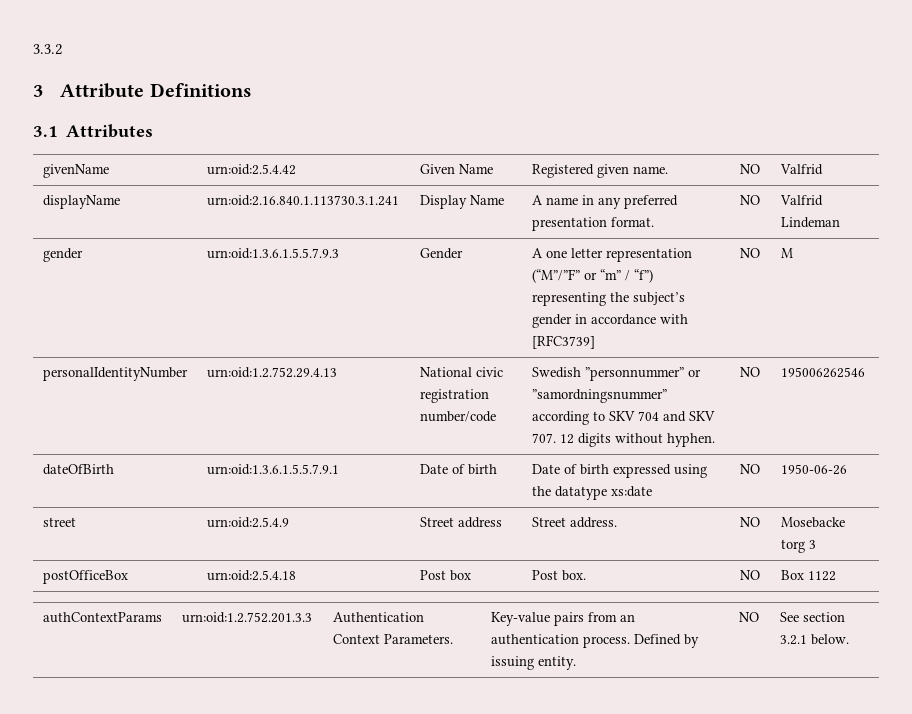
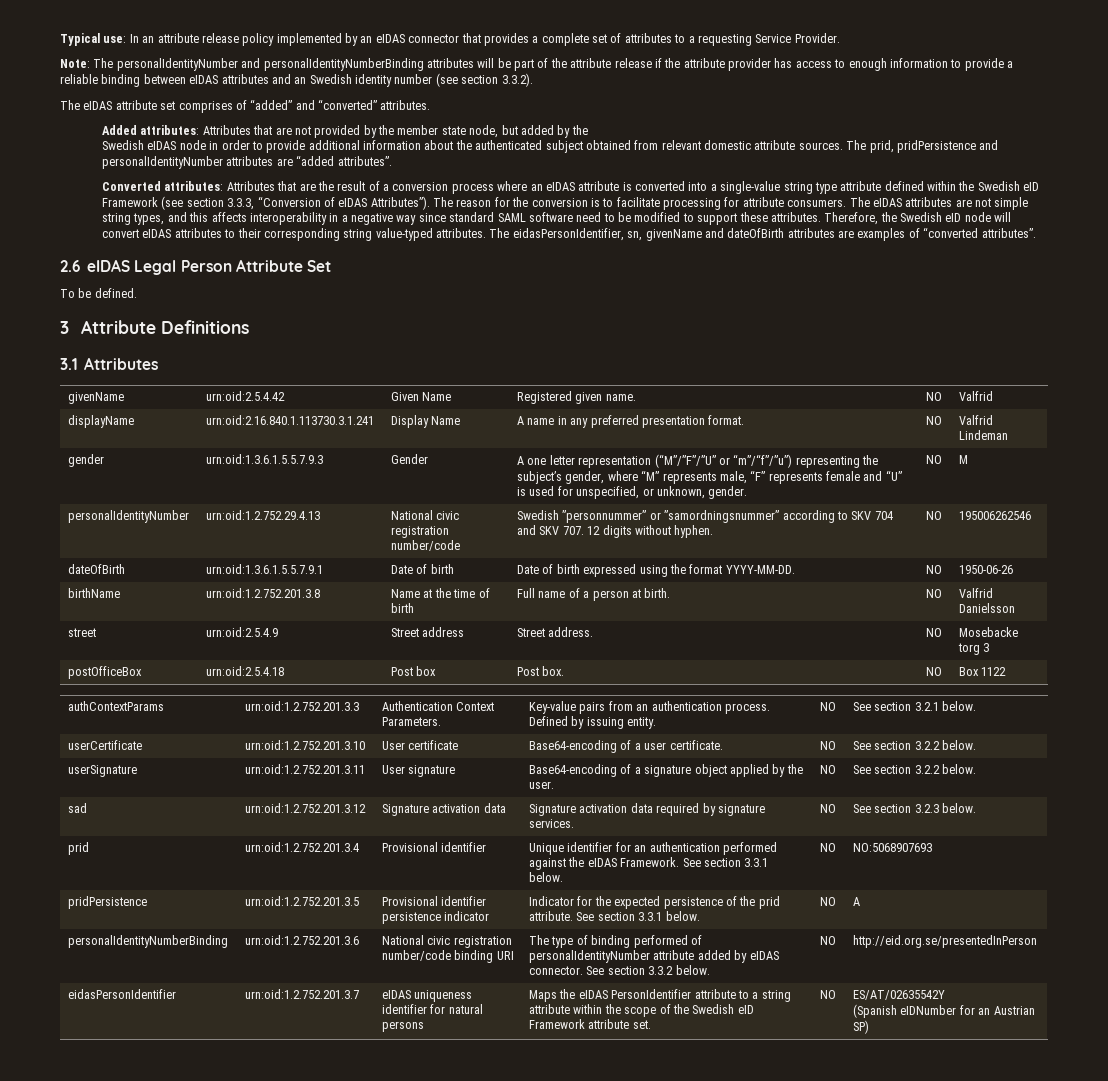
- 3.3.2
+ Typical use: In an attribute release policy implemented by an eIDAS connector that provides a complete set of attributes to a requesting Service Provider.
+ Note: The personalIdentityNumber and personalIdentityNumberBinding attributes will be part of the attribute release if the attribute provider has access to enough information to provide a reliable binding between eIDAS attributes and an Swedish identity number (see section 3.3.2).
+ The eIDAS attribute set comprises of “added” and “converted” attributes.
+ Added attributes: Attributes that are not provided by the member state node, but added by the
+ Swedish eIDAS node in order to provide additional information about the authenticated subject obtained from relevant domestic attribute sources. The prid, pridPersistence and personalIdentityNumber attributes are “added attributes”.
+ Converted attributes: Attributes that are the result of a conversion process where an eIDAS attribute is converted into a single-value string type attribute defined within the Swedish eID Framework (see section 3.3.3, “Conversion of eIDAS Attributes”). The reason for the conversion is to facilitate processing for attribute consumers. The eIDAS attributes are not simple string types, and this affects interoperability in a negative way since standard SAML software need to be modified to support these attributes. Therefore, the Swedish eID node will convert eIDAS attributes to their corresponding string value-typed attributes. The eidasPersonIdentifier, sn, givenName and dateOfBirth attributes are examples of “converted attributes”.
+ 2.6 eIDAS Legal Person Attribute Set
+ To be defined.
- gender | urn:oid:1.3.6.1.5.5.7.9.3 | Gender | A one letter representation (“M”/”F” or “m” / “f”) representing the subject’s gender in accordance with [RFC3739] | NO | M
+ gender | urn:oid:1.3.6.1.5.5.7.9.3 | Gender | A one letter representation (“M”/”F”/”U” or “m”/“f”/”u”) representing the subject’s gender, where “M” represents male, “F” represents female and “U” is used for unspecified, or unknown, gender. | NO | M
- dateOfBirth | urn:oid:1.3.6.1.5.5.7.9.1 | Date of birth | Date of birth expressed using the datatype xs:date | NO | 1950-06-26
+ dateOfBirth | urn:oid:1.3.6.1.5.5.7.9.1 | Date of birth | Date of birth expressed using the format YYYY-MM-DD. | NO | 1950-06-26
+ birthName | urn:oid:1.2.752.201.3.8 | Name at the time of birth | Full name of a person at birth. | NO | Valfrid Danielsson
+ userCertificate | urn:oid:1.2.752.201.3.10 | User certificate | Base64-encoding of a user certificate. | NO | See section 3.2.2 below.
+ userSignature | urn:oid:1.2.752.201.3.11 | User signature | Base64-encoding of a signature object applied by the user. | NO | See section 3.2.2 below.
+ sad | urn:oid:1.2.752.201.3.12 | Signature activation data | Signature activation data required by signature services. | NO | See section 3.2.3 below.
+ prid | urn:oid:1.2.752.201.3.4 | Provisional identifier | Unique identifier for an authentication performed against the eIDAS Framework. See section 3.3.1 below. | NO | NO:5068907693
+ pridPersistence | urn:oid:1.2.752.201.3.5 | Provisional identifier persistence indicator | Indicator for the expected persistence of the prid attribute. See section 3.3.1 below. | NO | A
+ personalIdentityNumberBinding | urn:oid:1.2.752.201.3.6 | National civic registration number/code binding URI | The type of binding performed of personalIdentityNumber attribute added by eIDAS connector. See section 3.3.2 below. | NO | http://eid.org.se/presentedInPerson
+ eidasPersonIdentifier | urn:oid:1.2.752.201.3.7 | eIDAS uniqueness identifier for natural persons | Maps the eIDAS PersonIdentifier attribute to a string attribute within the scope of the Swedish eID Framework attribute set. | NO | ES/AT/02635542Y
+ (Spanish eIDNumber for an Austrian SP)

